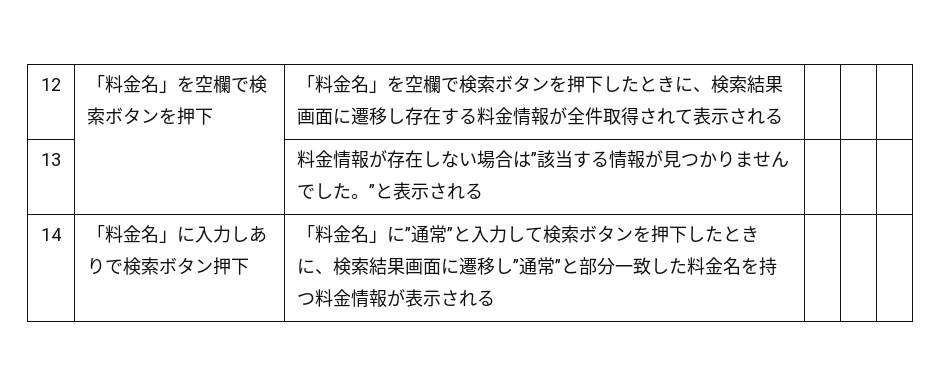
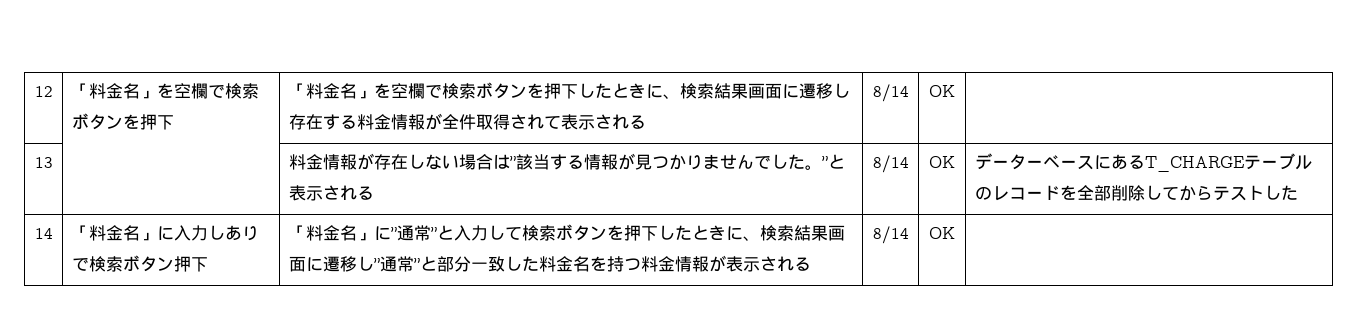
- 12 | 「料金名」を空欄で検索ボタンを押下 | 「料金名」を空欄で検索ボタンを押下したときに、検索結果画面に遷移し存在する料金情報が全件取得されて表示される | | |
+ 12 | 「料金名」を空欄で検索ボタンを押下 | 「料金名」を空欄で検索ボタンを押下したときに、検索結果画面に遷移し存在する料金情報が全件取得されて表示される | 8/14 | OK |
+ 8/14 | OK | データーベースにあるT_CHARGEテーブルのレコードを全部削除してからテストした
- 「料金名」に”通常”と入力して検索ボタンを押下したときに、検索結果画面に遷移し”通常”と部分一致した料金名を持つ料金情報が表示される
+ 「料金名」に”通常”と入力して検索ボタンを押下したときに、検索結果画面に遷移し”通常”と部分一致した料金名を持つ料金情報が表示される | 8/14 | OK

